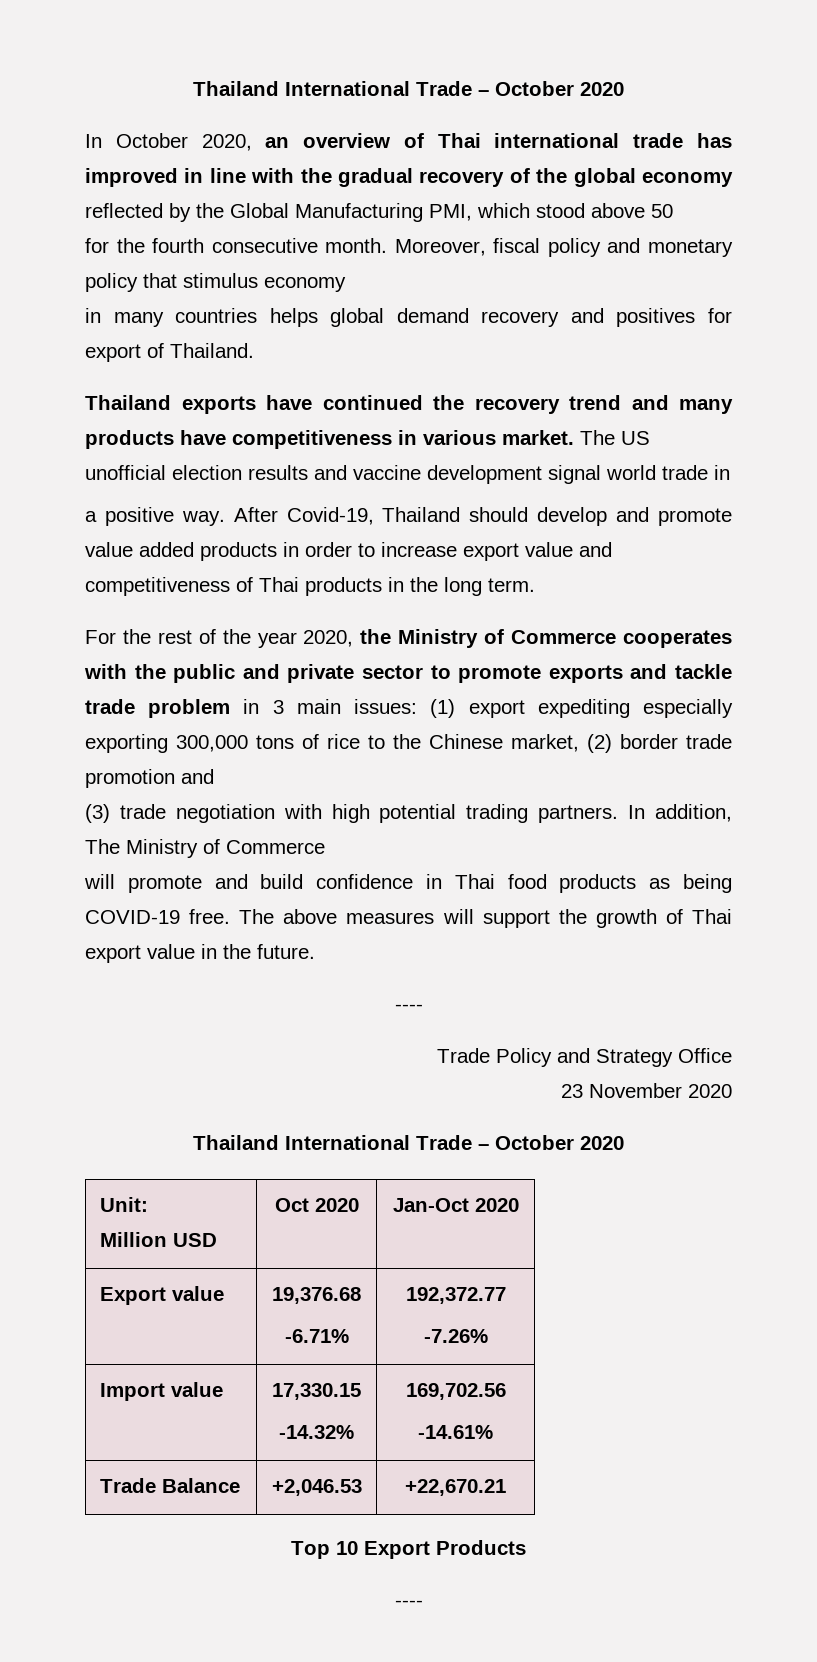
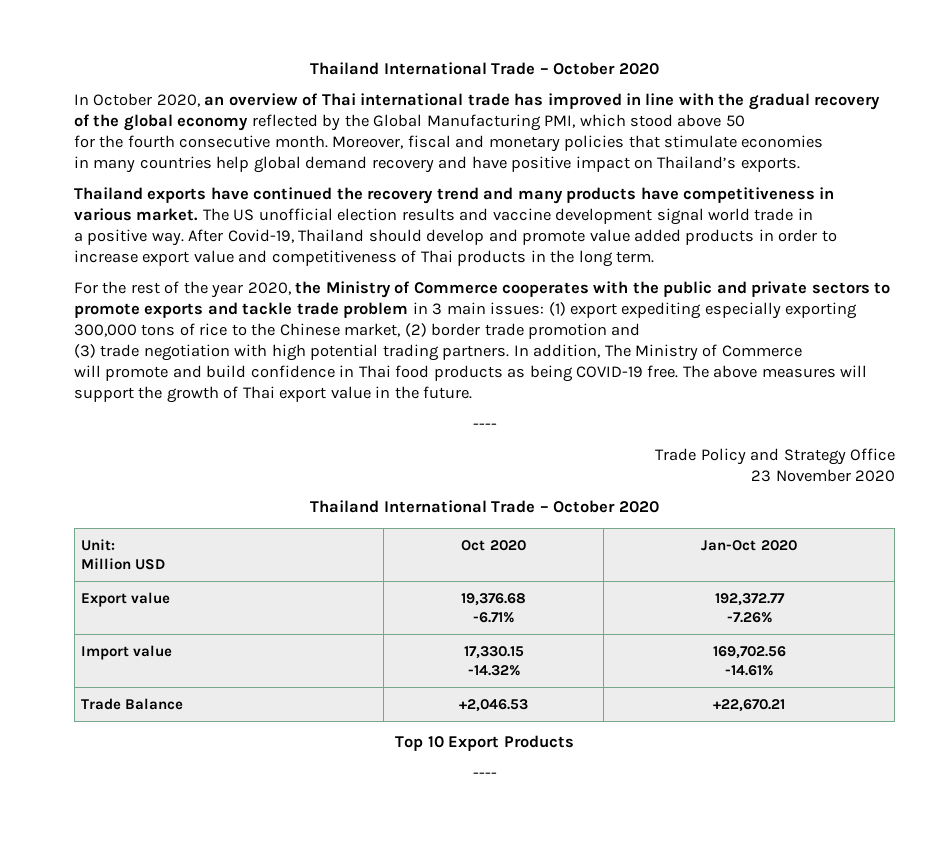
- Moreover, fiscal policy and monetary policy that stimulus economy
+ Moreover, fiscal and monetary policies that stimulate economies
- in many countries helps global demand recovery and positives for export of Thailand.
+ in many countries help global demand recovery and have positive impact on Thailand’s exports.
- For the rest of the year 2020, the Ministry of Commerce cooperates with the public and private sector to promote exports and tackle trade problem in 3 main issues: (1) export expediting especially exporting 300,000 tons of rice to the Chinese market, (2) border trade promotion and
+ For the rest of the year 2020, the Ministry of Commerce cooperates with the public and private sectors to promote exports and tackle trade problem in 3 main issues: (1) export expediting especially exporting 300,000 tons of rice to the Chinese market, (2) border trade promotion and

